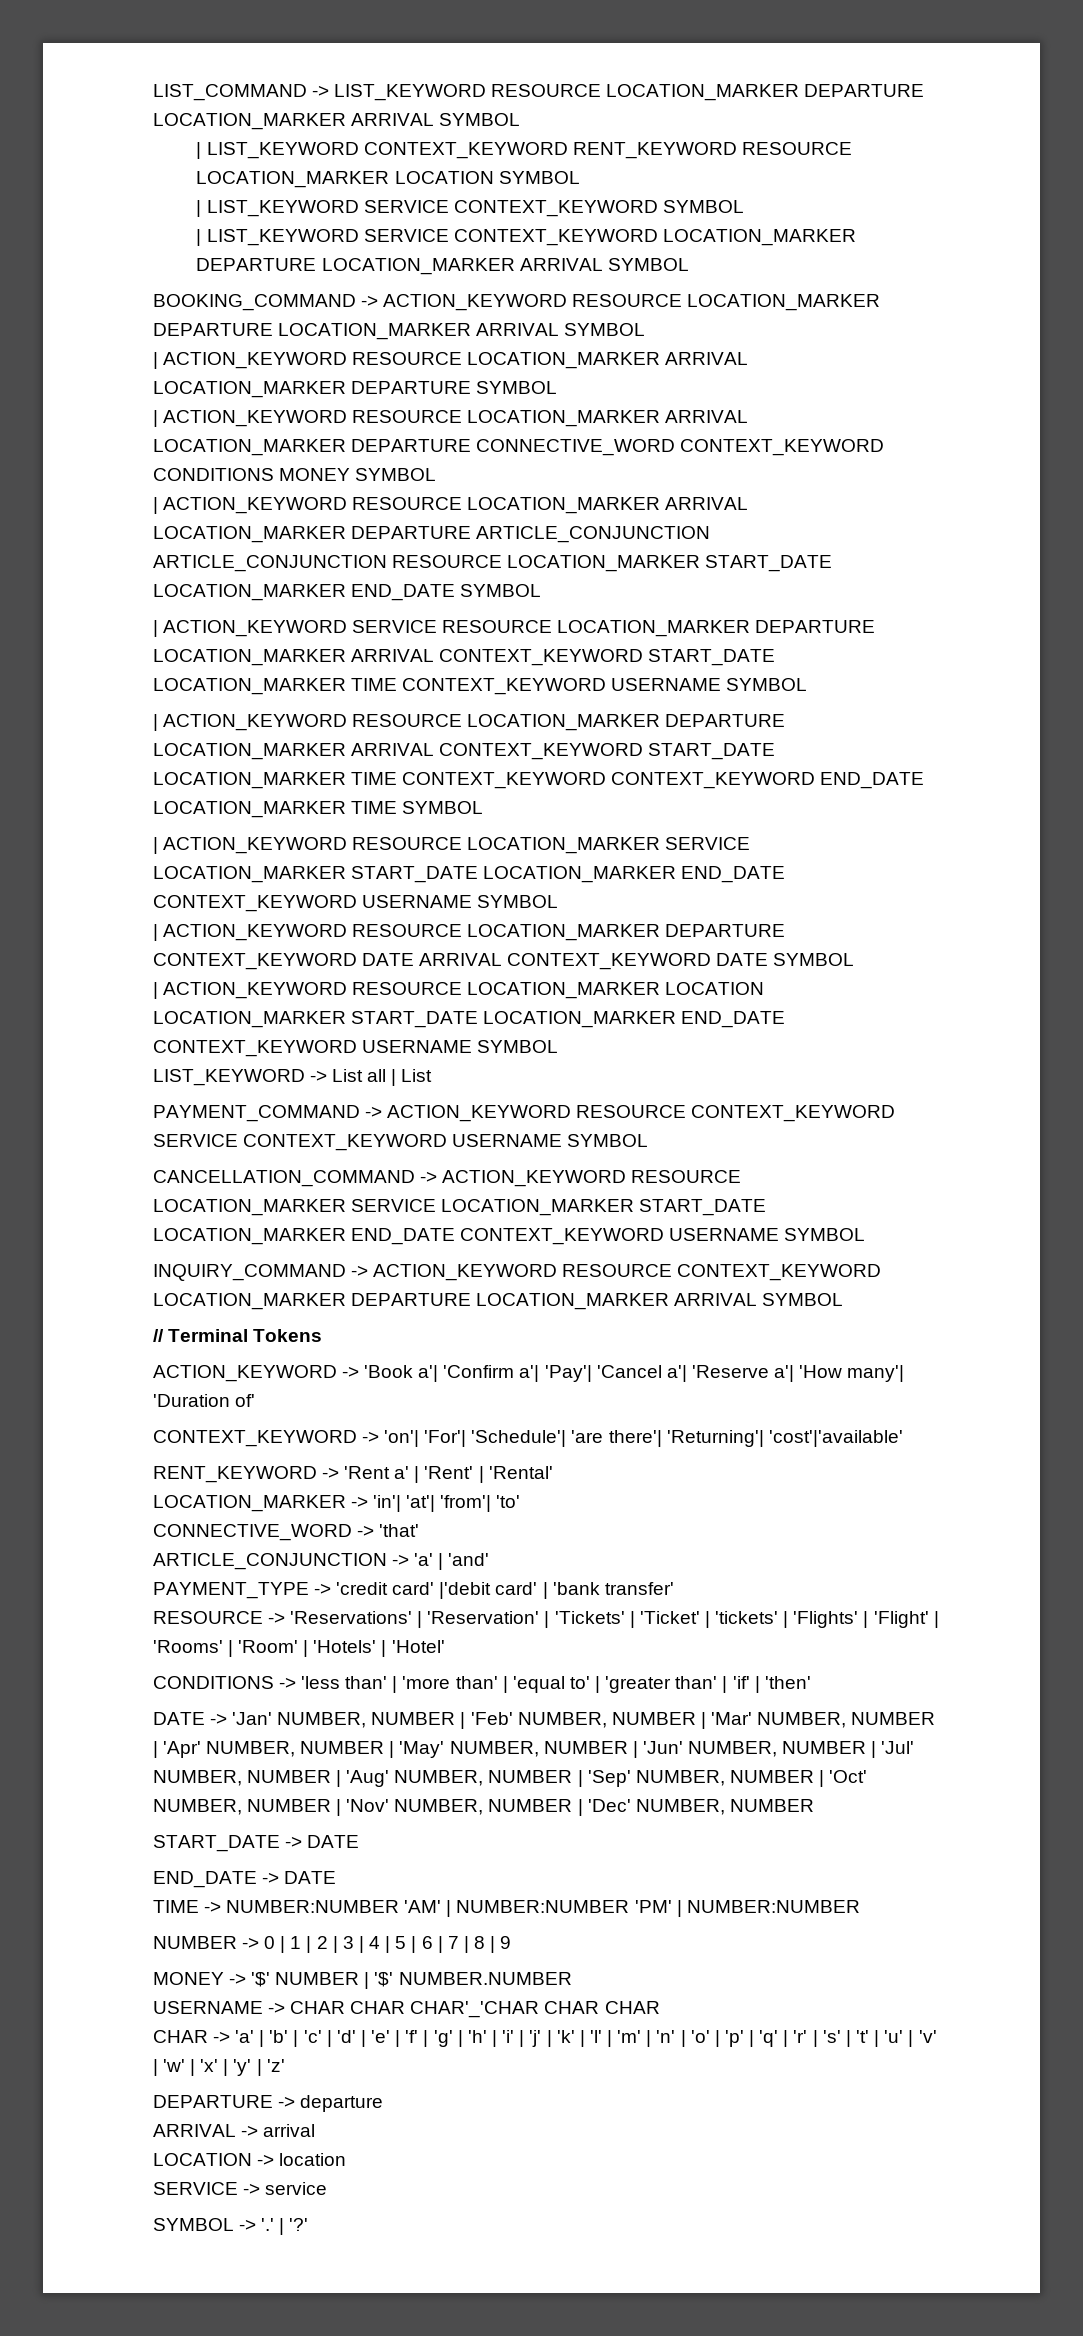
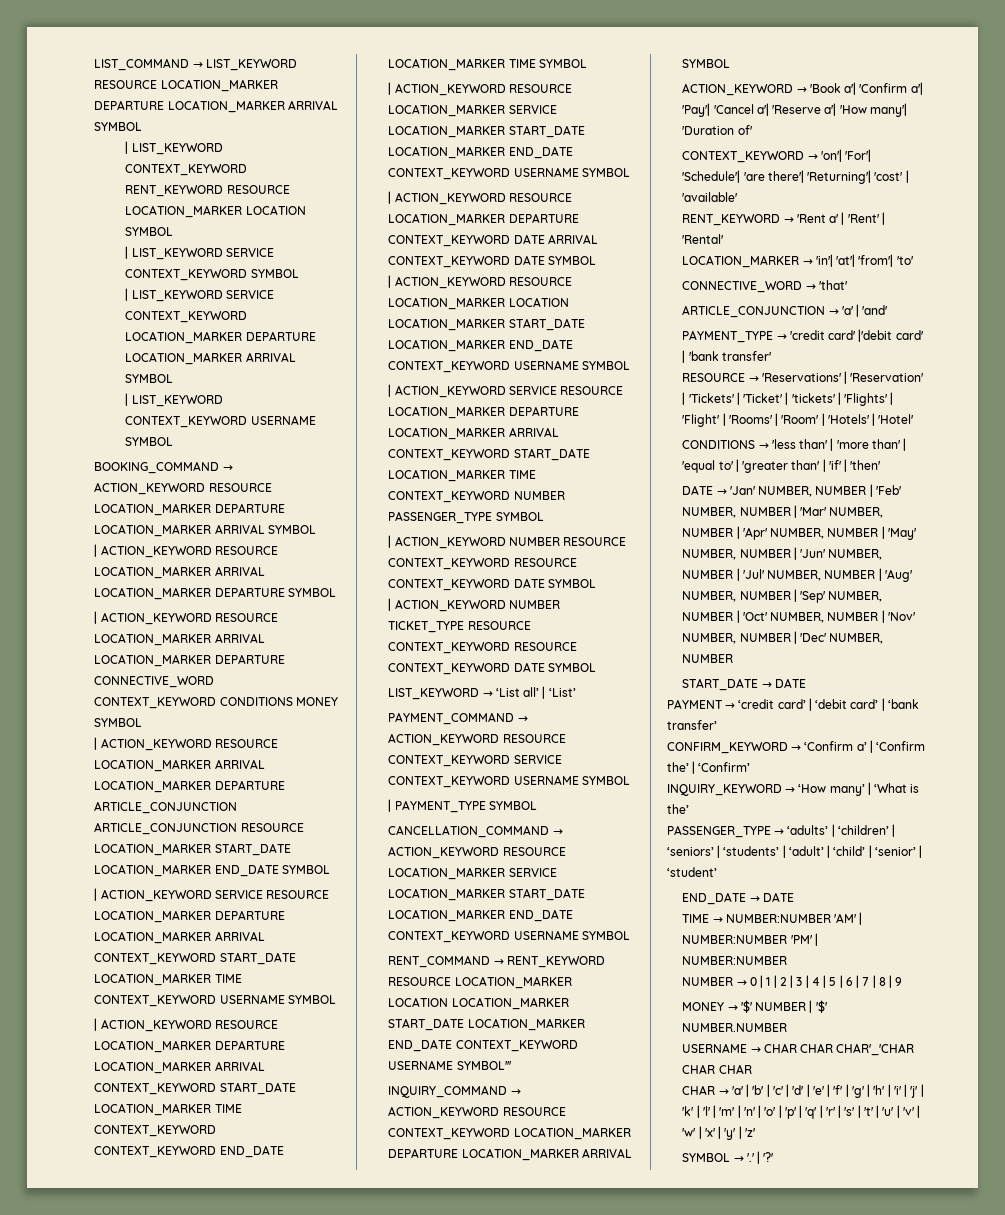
- LIST_COMMAND -> LIST_KEYWORD RESOURCE LOCATION_MARKER DEPARTURE LOCATION_MARKER ARRIVAL SYMBOL
+ LIST_COMMAND → LIST_KEYWORD RESOURCE LOCATION_MARKER DEPARTURE LOCATION_MARKER ARRIVAL SYMBOL
+ | LIST_KEYWORD CONTEXT_KEYWORD USERNAME SYMBOL
- BOOKING_COMMAND -> ACTION_KEYWORD RESOURCE LOCATION_MARKER DEPARTURE LOCATION_MARKER ARRIVAL SYMBOL
+ BOOKING_COMMAND → ACTION_KEYWORD RESOURCE LOCATION_MARKER DEPARTURE LOCATION_MARKER ARRIVAL SYMBOL
- LIST_KEYWORD -> List all | List
+ | ACTION_KEYWORD SERVICE RESOURCE LOCATION_MARKER DEPARTURE LOCATION_MARKER ARRIVAL CONTEXT_KEYWORD START_DATE LOCATION_MARKER TIME CONTEXT_KEYWORD NUMBER PASSENGER_TYPE SYMBOL
+ | ACTION_KEYWORD NUMBER RESOURCE CONTEXT_KEYWORD RESOURCE CONTEXT_KEYWORD DATE SYMBOL
+ | ACTION_KEYWORD NUMBER TICKET_TYPE RESOURCE CONTEXT_KEYWORD RESOURCE CONTEXT_KEYWORD DATE SYMBOL
+ LIST_KEYWORD → ‘List all’ | ‘List’
- PAYMENT_COMMAND -> ACTION_KEYWORD RESOURCE CONTEXT_KEYWORD SERVICE CONTEXT_KEYWORD USERNAME SYMBOL
+ PAYMENT_COMMAND → ACTION_KEYWORD RESOURCE CONTEXT_KEYWORD SERVICE CONTEXT_KEYWORD USERNAME SYMBOL
+ | PAYMENT_TYPE SYMBOL
- CANCELLATION_COMMAND -> ACTION_KEYWORD RESOURCE LOCATION_MARKER SERVICE LOCATION_MARKER START_DATE LOCATION_MARKER END_DATE CONTEXT_KEYWORD USERNAME SYMBOL
+ CANCELLATION_COMMAND → ACTION_KEYWORD RESOURCE LOCATION_MARKER SERVICE LOCATION_MARKER START_DATE LOCATION_MARKER END_DATE CONTEXT_KEYWORD USERNAME SYMBOL
+ RENT_COMMAND → RENT_KEYWORD RESOURCE LOCATION_MARKER LOCATION LOCATION_MARKER START_DATE LOCATION_MARKER END_DATE CONTEXT_KEYWORD USERNAME SYMBOL'''
- INQUIRY_COMMAND -> ACTION_KEYWORD RESOURCE CONTEXT_KEYWORD LOCATION_MARKER DEPARTURE LOCATION_MARKER ARRIVAL SYMBOL
+ INQUIRY_COMMAND → ACTION_KEYWORD RESOURCE CONTEXT_KEYWORD LOCATION_MARKER DEPARTURE LOCATION_MARKER ARRIVAL SYMBOL
- // Terminal Tokens
- ACTION_KEYWORD -> 'Book a'| 'Confirm a'| 'Pay'| 'Cancel a'| 'Reserve a'| 'How many'| 'Duration of'
+ ACTION_KEYWORD → 'Book a'| 'Confirm a'| 'Pay'| 'Cancel a'| 'Reserve a'| 'How many'| 'Duration of'
- CONTEXT_KEYWORD -> 'on'| 'For'| 'Schedule'| 'are there'| 'Returning'| 'cost'|'available'
- RENT_KEYWORD -> 'Rent a' | 'Rent' | 'Rental'
+ CONTEXT_KEYWORD → 'on'| 'For'| 'Schedule'| 'are there'| 'Returning'| 'cost' | 'available'
+ RENT_KEYWORD → 'Rent a' | 'Rent' | 'Rental'
- LOCATION_MARKER -> 'in'| 'at'| 'from'| 'to'
+ LOCATION_MARKER → 'in'| 'at'| 'from'| 'to'
- CONNECTIVE_WORD -> 'that'
+ CONNECTIVE_WORD → 'that'
- ARTICLE_CONJUNCTION -> 'a' | 'and'
+ ARTICLE_CONJUNCTION → 'a' | 'and'
- PAYMENT_TYPE -> 'credit card' |'debit card' | 'bank transfer'
+ PAYMENT_TYPE → 'credit card' |'debit card' | 'bank transfer'
- RESOURCE -> 'Reservations' | 'Reservation' | 'Tickets' | 'Ticket' | 'tickets' | 'Flights' | 'Flight' | 'Rooms' | 'Room' | 'Hotels' | 'Hotel'
+ RESOURCE → 'Reservations' | 'Reservation' | 'Tickets' | 'Ticket' | 'tickets' | 'Flights' | 'Flight' | 'Rooms' | 'Room' | 'Hotels' | 'Hotel'
- CONDITIONS -> 'less than' | 'more than' | 'equal to' | 'greater than' | 'if' | 'then'
+ CONDITIONS → 'less than' | 'more than' | 'equal to' | 'greater than' | 'if' | 'then'
- DATE -> 'Jan' NUMBER, NUMBER | 'Feb' NUMBER, NUMBER | 'Mar' NUMBER, NUMBER | 'Apr' NUMBER, NUMBER | 'May' NUMBER, NUMBER | 'Jun' NUMBER, NUMBER | 'Jul' NUMBER, NUMBER | 'Aug' NUMBER, NUMBER | 'Sep' NUMBER, NUMBER | 'Oct' NUMBER, NUMBER | 'Nov' NUMBER, NUMBER | 'Dec' NUMBER, NUMBER
+ DATE → 'Jan' NUMBER, NUMBER | 'Feb' NUMBER, NUMBER | 'Mar' NUMBER, NUMBER | 'Apr' NUMBER, NUMBER | 'May' NUMBER, NUMBER | 'Jun' NUMBER, NUMBER | 'Jul' NUMBER, NUMBER | 'Aug' NUMBER, NUMBER | 'Sep' NUMBER, NUMBER | 'Oct' NUMBER, NUMBER | 'Nov' NUMBER, NUMBER | 'Dec' NUMBER, NUMBER
- START_DATE -> DATE
- END_DATE -> DATE
+ START_DATE → DATE
+ PAYMENT → ‘credit card’ | ‘debit card’ | ‘bank transfer’
+ CONFIRM_KEYWORD → ‘Confirm a’ | ‘Confirm the’ | ‘Confirm’
+ INQUIRY_KEYWORD → ‘How many’ | ‘What is the’
+ PASSENGER_TYPE → ‘adults’ | ‘children’ | ‘seniors’ | ‘students’ | ‘adult’ | ‘child’ | ‘senior’ | ‘student’
+ END_DATE → DATE
- TIME -> NUMBER:NUMBER 'AM' | NUMBER:NUMBER 'PM' | NUMBER:NUMBER
+ TIME → NUMBER:NUMBER 'AM' | NUMBER:NUMBER 'PM' | NUMBER:NUMBER
- NUMBER -> 0 | 1 | 2 | 3 | 4 | 5 | 6 | 7 | 8 | 9
+ NUMBER → 0 | 1 | 2 | 3 | 4 | 5 | 6 | 7 | 8 | 9
- MONEY -> '$' NUMBER | '$' NUMBER.NUMBER
+ MONEY → '$' NUMBER | '$' NUMBER.NUMBER
- USERNAME -> CHAR CHAR CHAR'_'CHAR CHAR CHAR
+ USERNAME → CHAR CHAR CHAR'_'CHAR CHAR CHAR
- CHAR -> 'a' | 'b' | 'c' | 'd' | 'e' | 'f' | 'g' | 'h' | 'i' | 'j' | 'k' | 'l' | 'm' | 'n' | 'o' | 'p' | 'q' | 'r' | 's' | 't' | 'u' | 'v' | 'w' | 'x' | 'y' | 'z'
+ CHAR → 'a' | 'b' | 'c' | 'd' | 'e' | 'f' | 'g' | 'h' | 'i' | 'j' | 'k' | 'l' | 'm' | 'n' | 'o' | 'p' | 'q' | 'r' | 's' | 't' | 'u' | 'v' | 'w' | 'x' | 'y' | 'z'
- DEPARTURE -> departure
- ARRIVAL -> arrival
- LOCATION -> location
- SERVICE -> service
- SYMBOL -> '.'
+ SYMBOL → '.'

